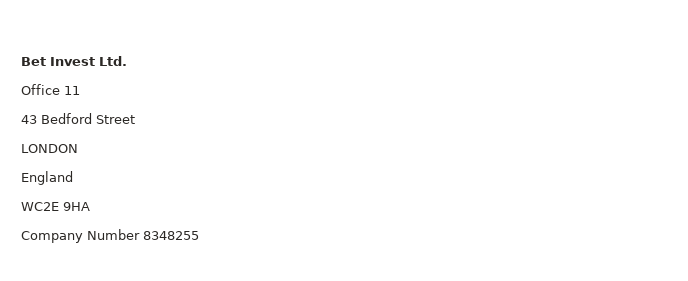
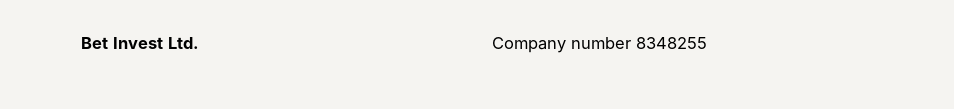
- Office 11
- 43 Bedford Street
- LONDON
- England
- WC2E 9HA
- Company Number 8348255
+ Company number 8348255

